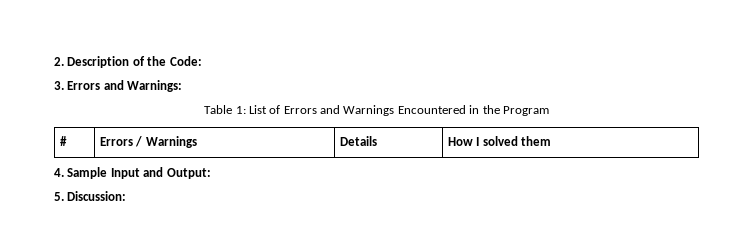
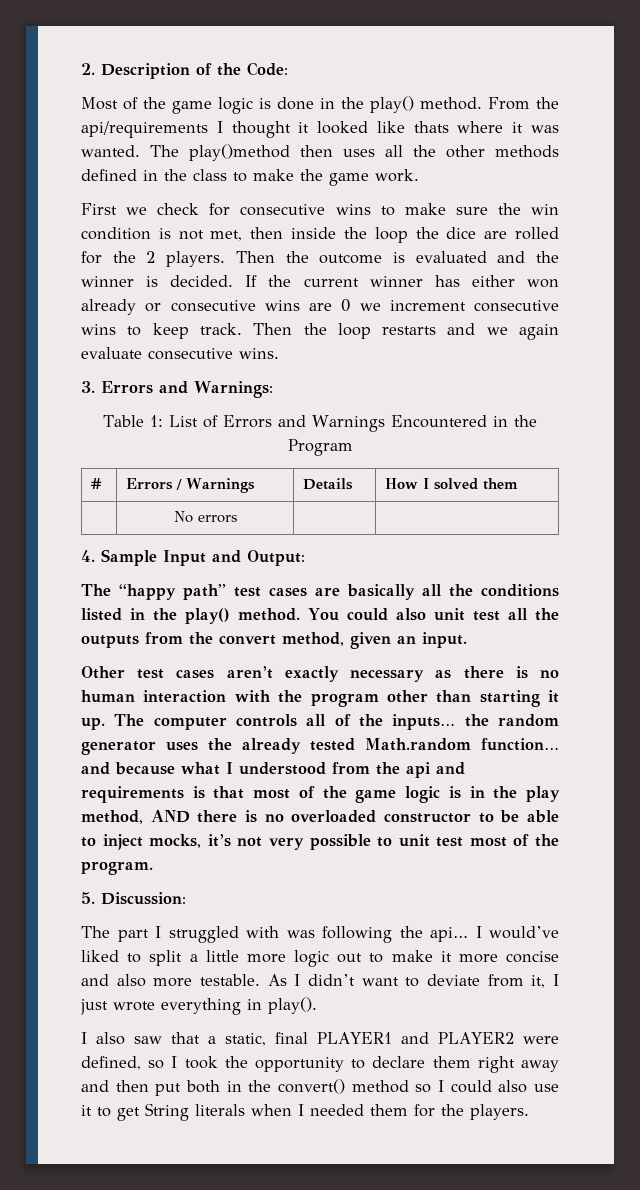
+ Most of the game logic is done in the play() method. From the api/requirements I thought it looked like thats where it was wanted. The play()method then uses all the other methods defined in the class to make the game work.
+ First we check for consecutive wins to make sure the win condition is not met, then inside the loop the dice are rolled for the 2 players. Then the outcome is evaluated and the winner is decided. If the current winner has either won already or consecutive wins are 0 we increment consecutive wins to keep track. Then the loop restarts and we again evaluate consecutive wins.
+ | No errors | |
+ The “happy path” test cases are basically all the conditions listed in the play() method. You could also unit test all the outputs from the convert method, given an input.
+ Other test cases aren’t exactly necessary as there is no human interaction with the program other than starting it up. The computer controls all of the inputs… the random generator uses the already tested Math.random function… and because what I understood from the api and requirements is that most of the game logic is in the play method, AND there is no overloaded constructor to be able to inject mocks, it’s not very possible to unit test most of the program.
  5. Discussion:
+ The part I struggled with was following the api… I would’ve liked to split a little more logic out to make it more concise and also more testable. As I didn’t want to deviate from it, I just wrote everything in play().
+ I also saw that a static, final PLAYER1 and PLAYER2 were defined, so I took the opportunity to declare them right away and then put both in the convert() method so I could also use it to get String literals when I needed them for the players.

